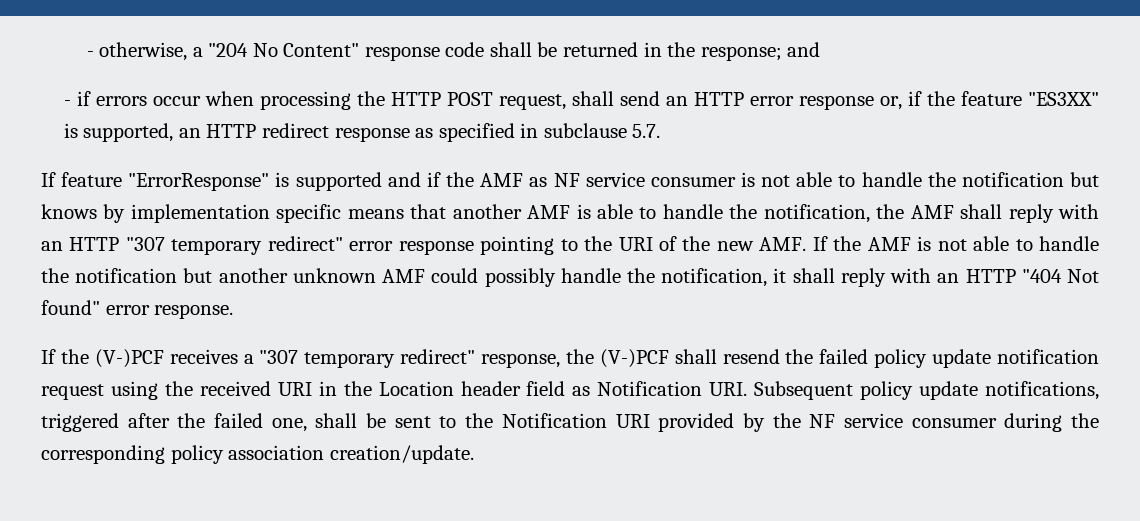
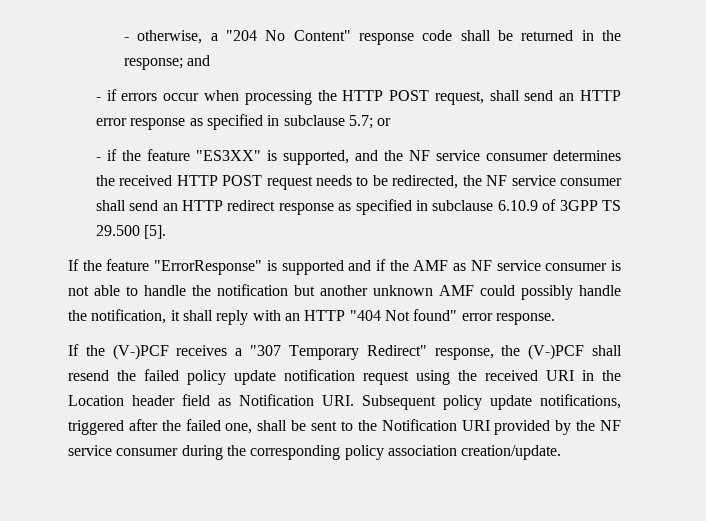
- - if errors occur when processing the HTTP POST request, shall send an HTTP error response or, if the feature "ES3XX" is supported, an HTTP redirect response as specified in subclause 5.7.
- If feature "ErrorResponse" is supported and if the AMF as NF service consumer is not able to handle the notification but knows by implementation specific means that another AMF is able to handle the notification, the AMF shall reply with an HTTP "307 temporary redirect" error response pointing to the URI of the new AMF. If the AMF is not able to handle the notification but another unknown AMF could possibly handle the notification, it shall reply with an HTTP "404 Not found" error response.
+ - if errors occur when processing the HTTP POST request, shall send an HTTP error response as specified in subclause 5.7; or
+ - if the feature "ES3XX" is supported, and the NF service consumer determines the received HTTP POST request needs to be redirected, the NF service consumer shall send an HTTP redirect response as specified in subclause 6.10.9 of 3GPP TS 29.500 [5].
+ If the feature "ErrorResponse" is supported and if the AMF as NF service consumer is not able to handle the notification but another unknown AMF could possibly handle the notification, it shall reply with an HTTP "404 Not found" error response.
- If the (V-)PCF receives a "307 temporary redirect" response, the (V-)PCF shall resend the failed policy update notification request using the received URI in the Location header field as Notification URI. Subsequent policy update notifications, triggered after the failed one, shall be sent to the Notification URI provided by the NF service consumer during the corresponding policy association creation/update.
+ If the (V-)PCF receives a "307 Temporary Redirect" response, the (V-)PCF shall resend the failed policy update notification request using the received URI in the Location header field as Notification URI. Subsequent policy update notifications, triggered after the failed one, shall be sent to the Notification URI provided by the NF service consumer during the corresponding policy association creation/update.

